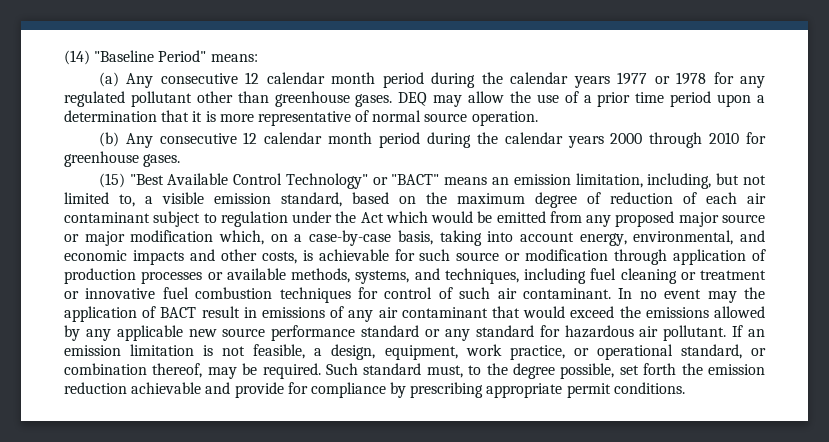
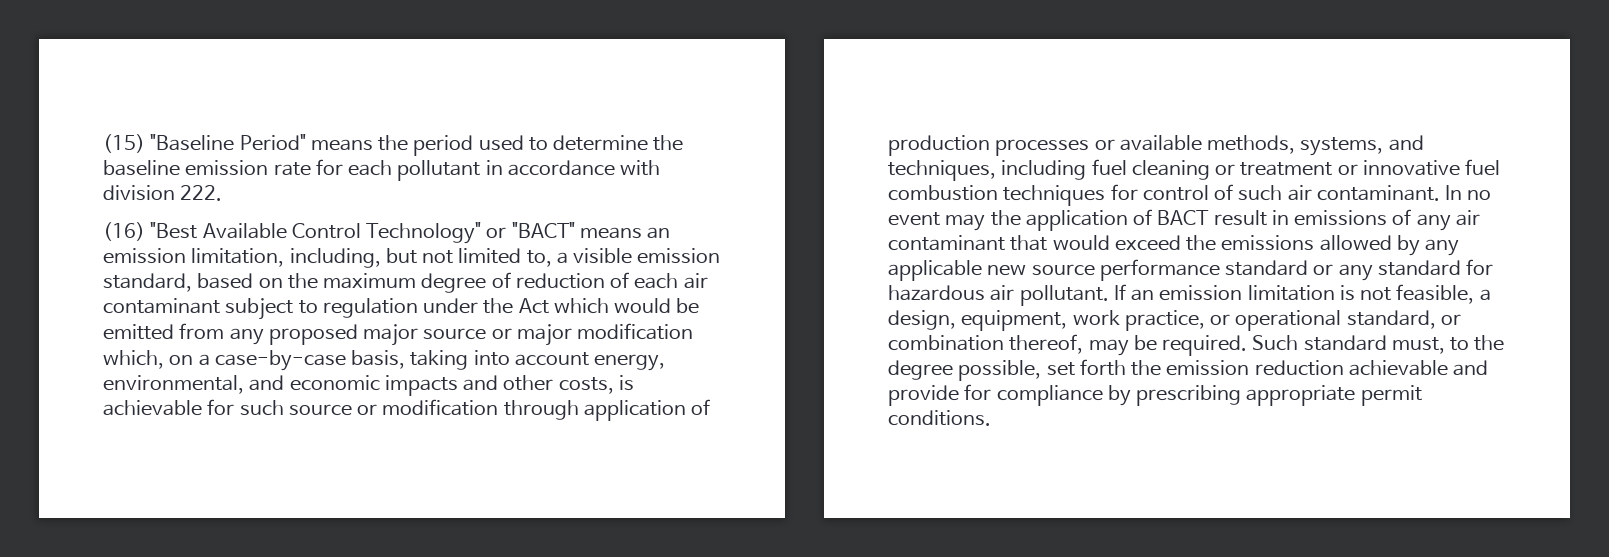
- (14) "Baseline Period" means:
- (a) Any consecutive 12 calendar month period during the calendar years 1977 or 1978 for any regulated pollutant other than greenhouse gases. DEQ may allow the use of a prior time period upon a determination that it is more representative of normal source operation.
- (b) Any consecutive 12 calendar month period during the calendar years 2000 through 2010 for greenhouse gases.
- (15) "Best Available Control Technology" or "BACT" means an emission limitation, including, but not limited to, a visible emission standard, based on the maximum degree of reduction of each air contaminant subject to regulation under the Act which would be emitted from any proposed major source or major modification which, on a case-by-case basis, taking into account energy, environmental, and economic impacts and other costs, is achievable for such source or modification through application of production processes or available methods, systems, and techniques, including fuel cleaning or treatment or innovative fuel combustion techniques for control of such air contaminant.
+ (15) "Baseline Period" means the period used to determine the baseline emission rate for each pollutant in accordance with division 222.
+ (16) "Best Available Control Technology" or "BACT" means an emission limitation, including, but not limited to, a visible emission standard, based on the maximum degree of reduction of each air contaminant subject to regulation under the Act which would be emitted from any proposed major source or major modification which, on a case-by-case basis, taking into account energy, environmental, and economic impacts and other costs, is achievable for such source or modification through application of production processes or available methods, systems, and techniques, including fuel cleaning or treatment or innovative fuel combustion techniques for control of such air contaminant.

